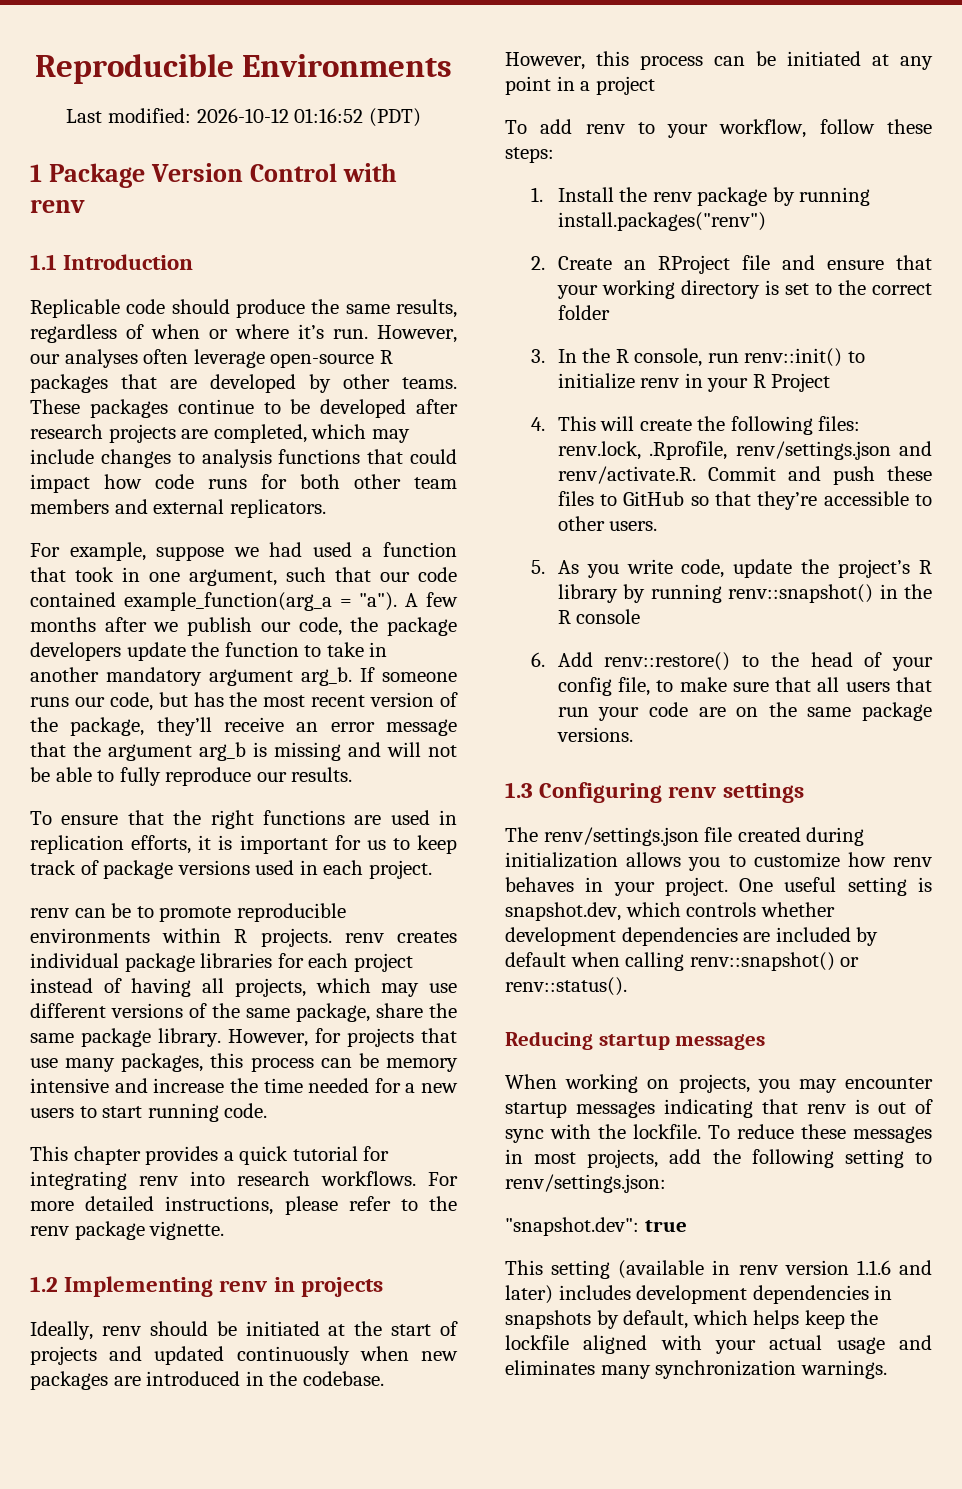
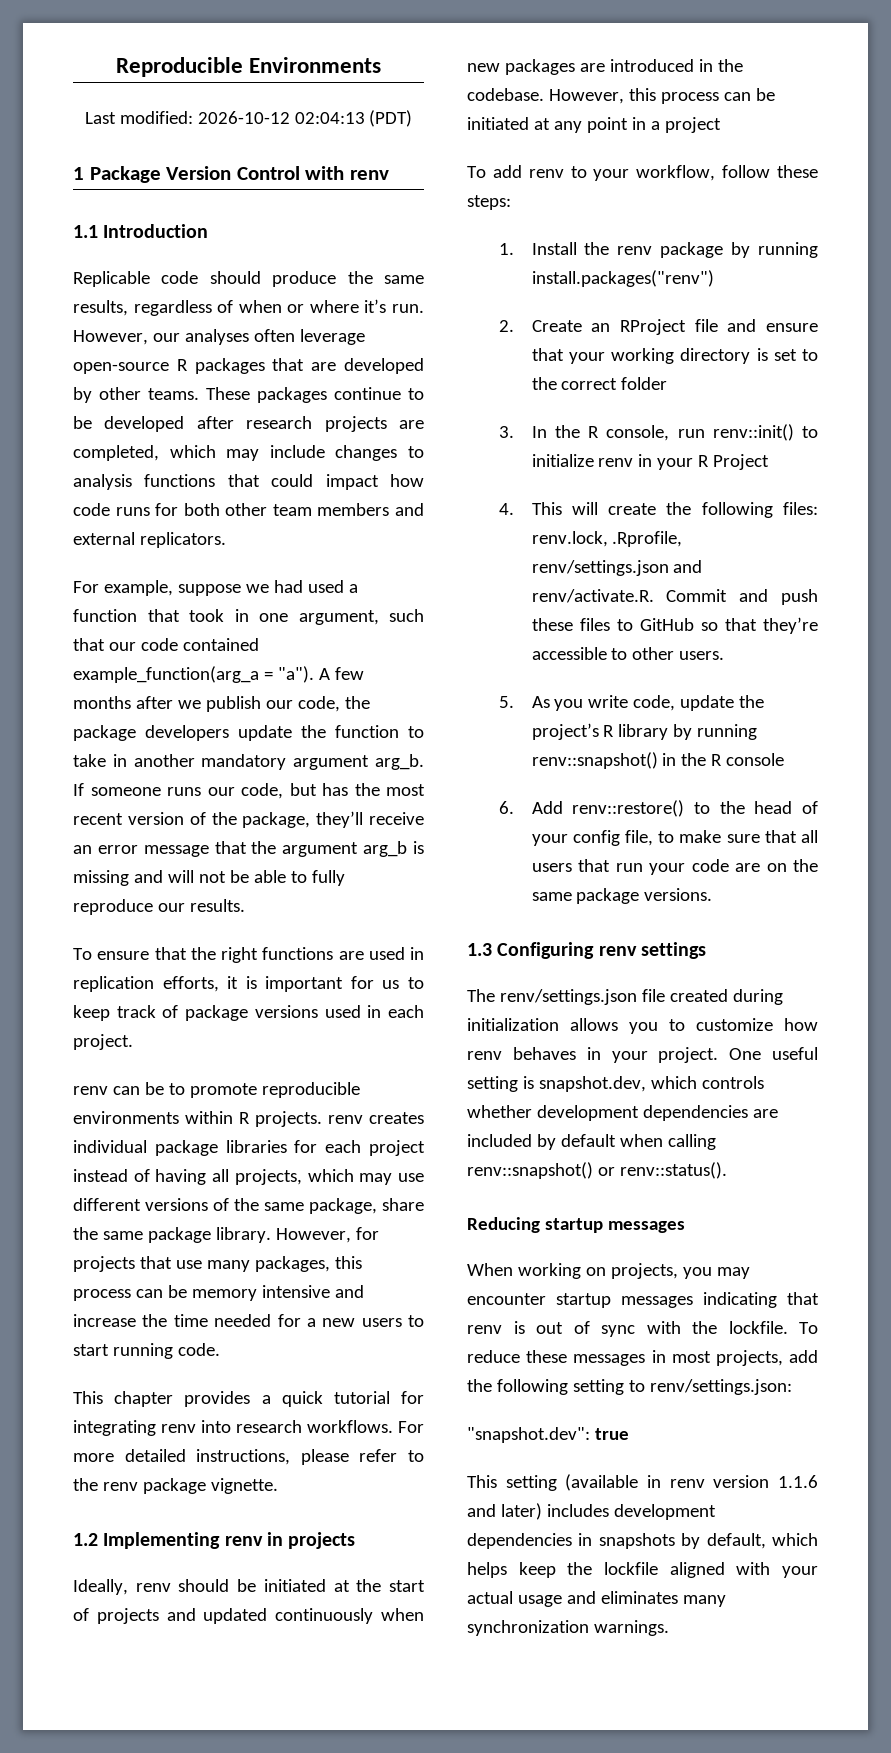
- Last modified: 2026-10-12 01:16:52 (PDT)
+ Last modified: 2026-10-12 02:04:13 (PDT)

